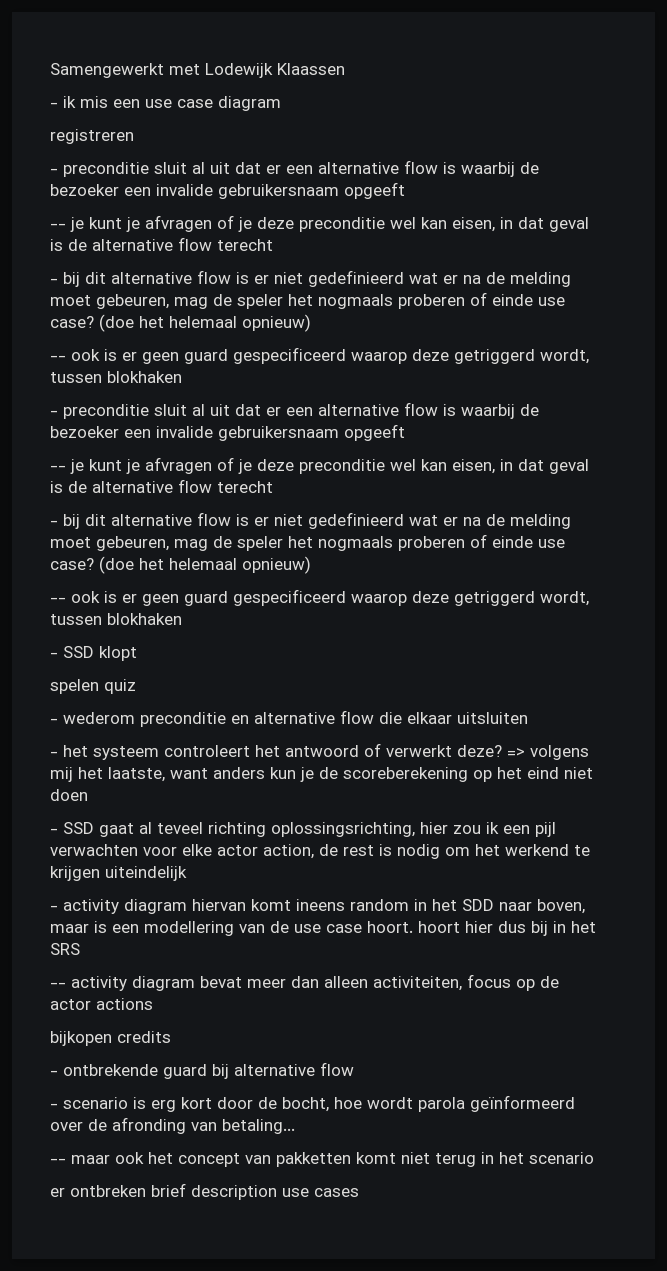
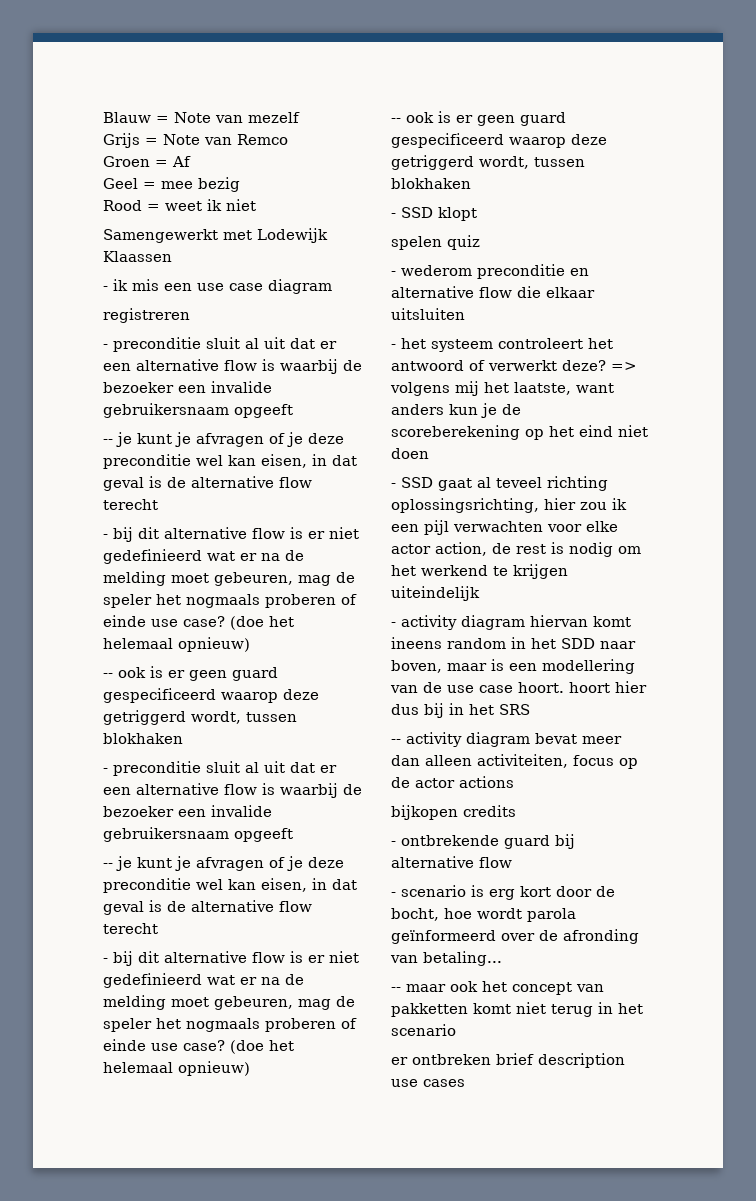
+ Blauw = Note van mezelf
+ Grijs = Note van Remco
+ Groen = Af
+ Geel = mee bezig
+ Rood = weet ik niet

